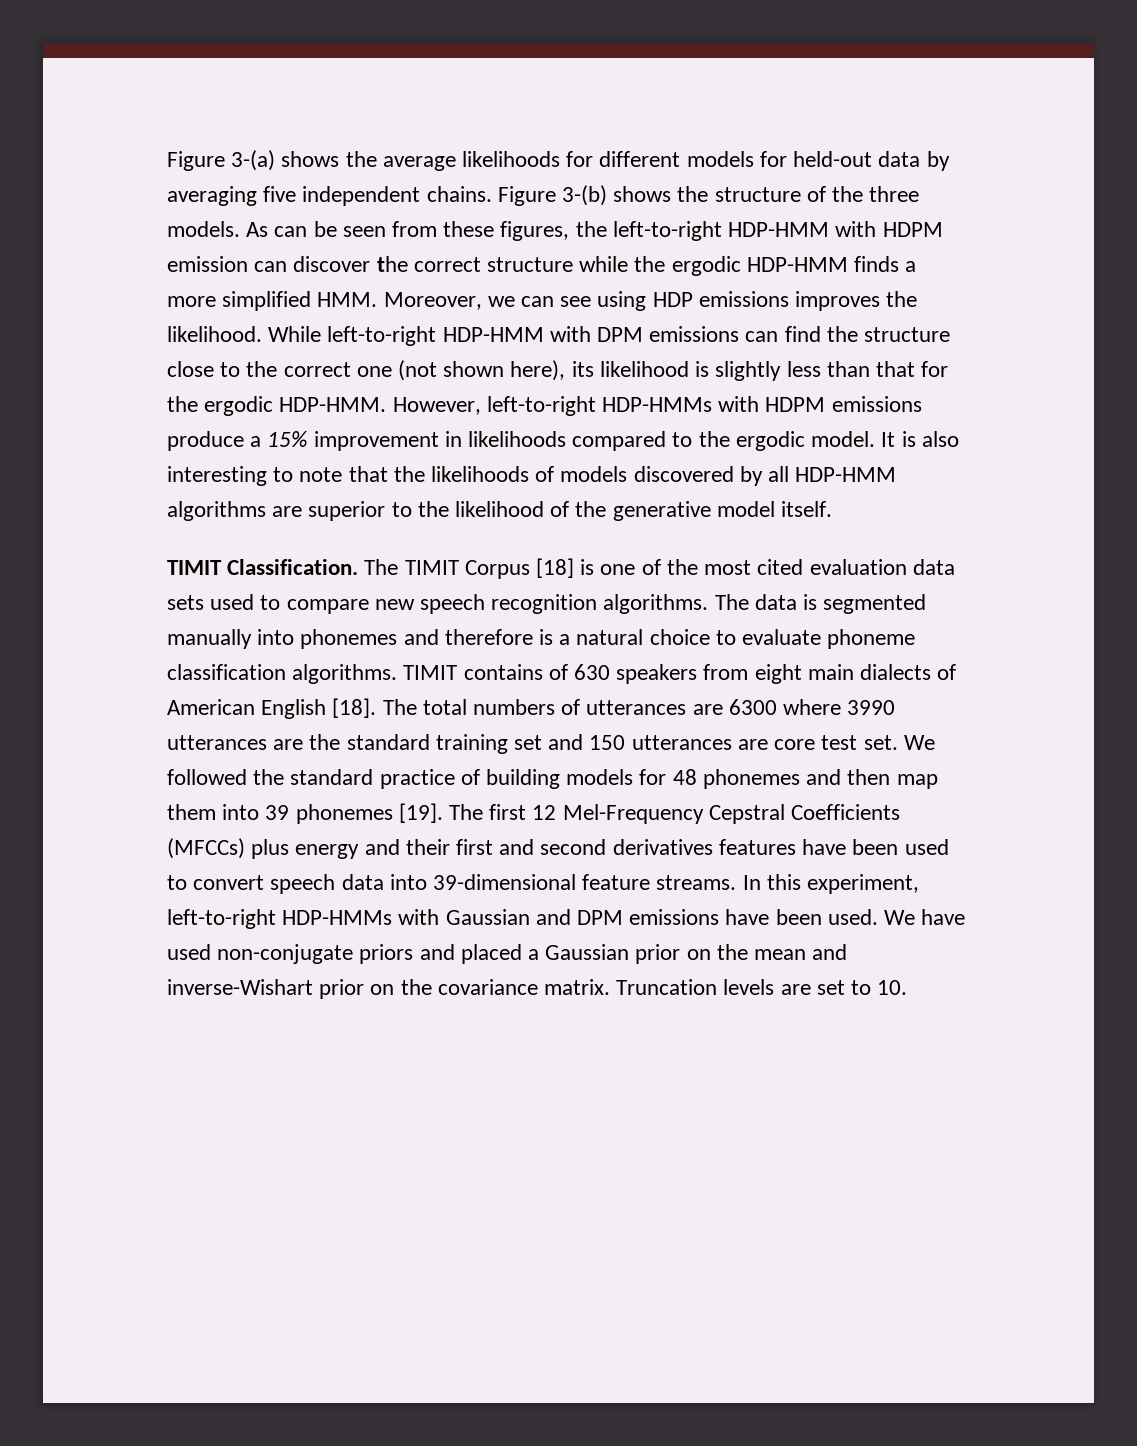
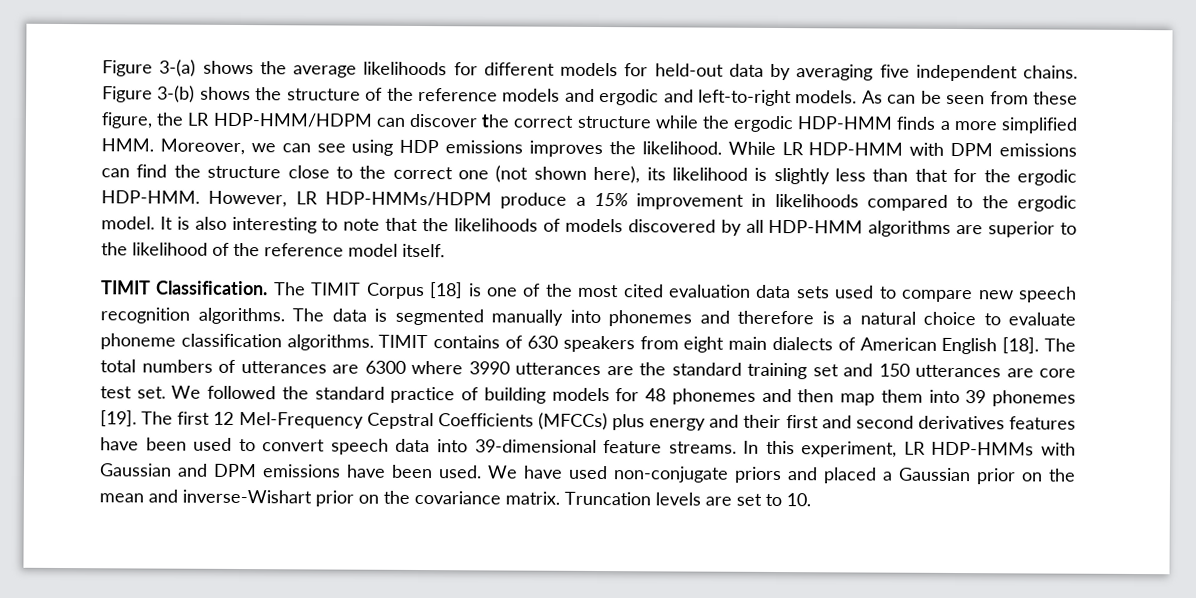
- Figure 3-(b) shows the structure of the three models.
+ Figure 3-(b) shows the structure of the reference models and ergodic and left-to-right models.
- As can be seen from these figures, the left-to-right HDP-HMM with HDPM emission can discover the correct structure while the ergodic HDP-HMM finds a more simplified HMM. Moreover, we can see using HDP emissions improves the likelihood.
+ As can be seen from these figure, the LR HDP-HMM/HDPM can discover the correct structure while the ergodic HDP-HMM finds a more simplified HMM. Moreover, we can see using HDP emissions improves the likelihood.
- While left-to-right HDP-HMM with DPM emissions can find the structure close to the correct one (not shown here), its likelihood is slightly less than that for the ergodic HDP-HMM.
+ While LR HDP-HMM with DPM emissions can find the structure close to the correct one (not shown here), its likelihood is slightly less than that for the ergodic HDP-HMM.
- However, left-to-right HDP-HMMs with HDPM emissions produce a 15% improvement in likelihoods compared to the ergodic model.
+ However, LR HDP-HMMs/HDPM produce a 15% improvement in likelihoods compared to the ergodic model.
- It is also interesting to note that the likelihoods of models discovered by all HDP-HMM algorithms are superior to the likelihood of the generative model itself.
+ It is also interesting to note that the likelihoods of models discovered by all HDP-HMM algorithms are superior to the likelihood of the reference model itself.
- In this experiment, left-to-right HDP-HMMs with Gaussian and DPM emissions have been used.
+ In this experiment, LR HDP-HMMs with Gaussian and DPM emissions have been used.

